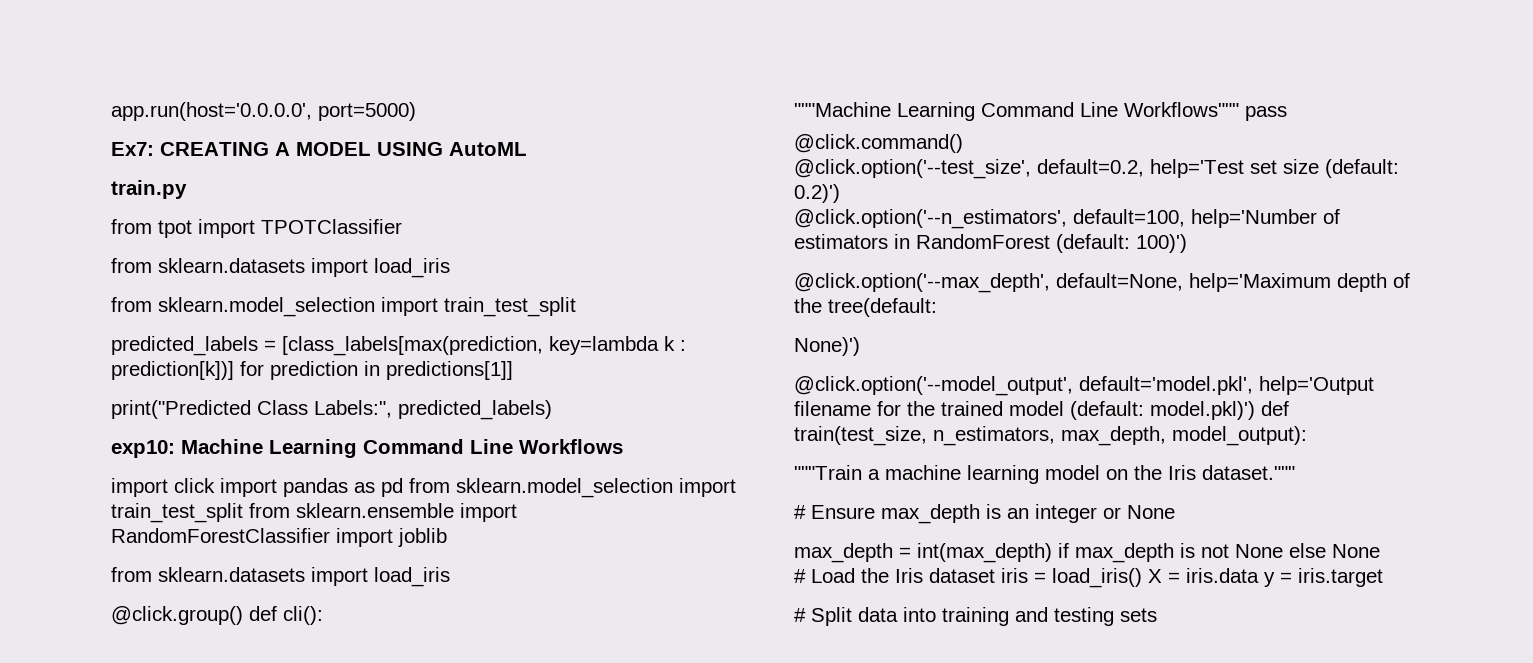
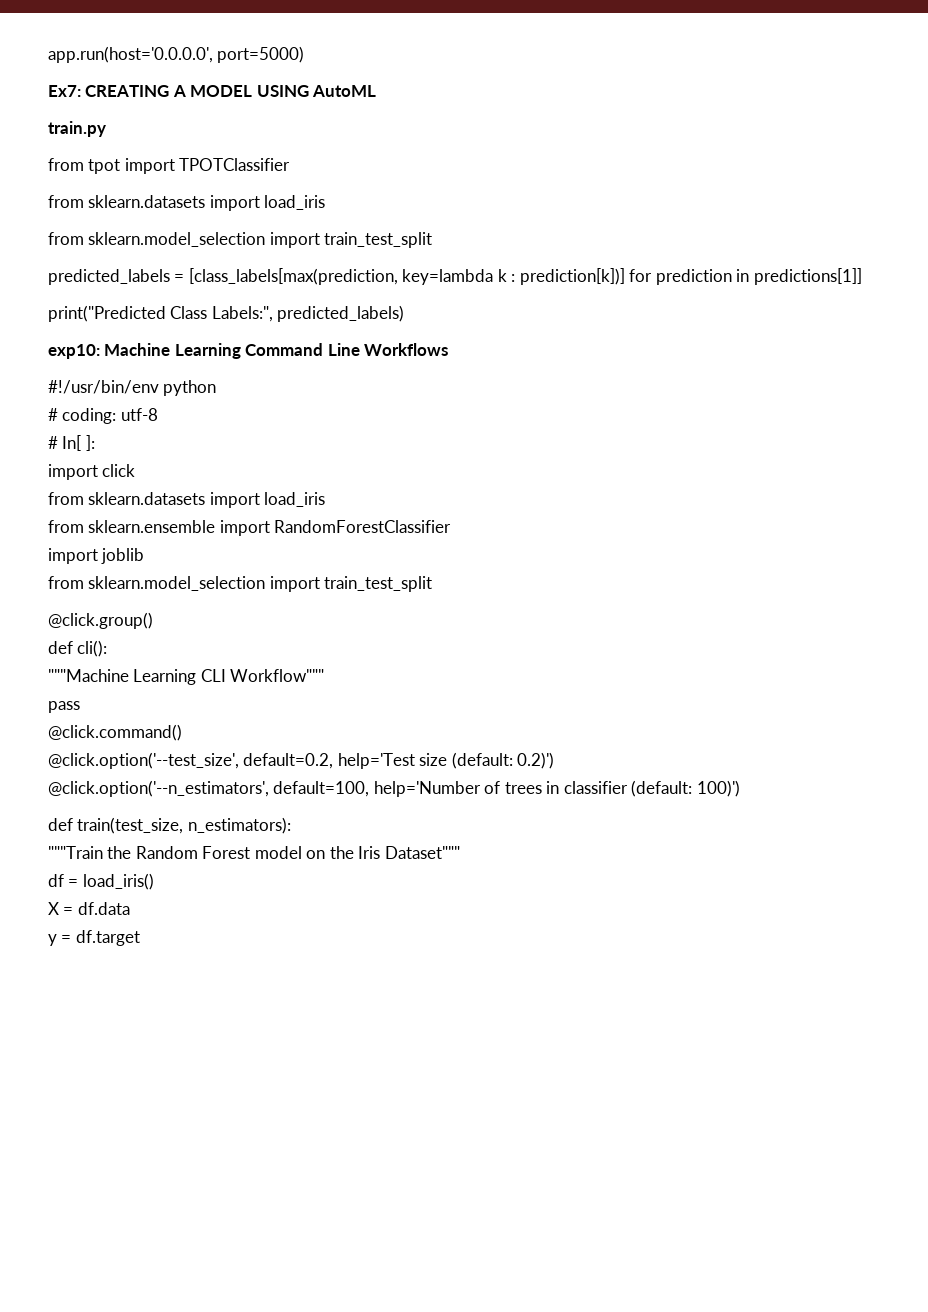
- import click import pandas as pd from sklearn.model_selection import train_test_split from sklearn.ensemble import RandomForestClassifier import joblib
+ #!/usr/bin/env python
+ # coding: utf-8
+ # In[ ]:
+ import click
  from sklearn.datasets import load_iris
+ from sklearn.ensemble import RandomForestClassifier
+ import joblib
+ from sklearn.model_selection import train_test_split
- @click.group() def cli():
+ @click.group()
+ def cli():
- """Machine Learning Command Line Workflows""" pass
+ """Machine Learning CLI Workflow"""
+ pass
- @click.option('--test_size', default=0.2, help='Test set size (default: 0.2)')
+ @click.option('--test_size', default=0.2, help='Test size (default: 0.2)')
- @click.option('--n_estimators', default=100, help='Number of estimators in RandomForest (default: 100)')
+ @click.option('--n_estimators', default=100, help='Number of trees in classifier (default: 100)')
- @click.option('--max_depth', default=None, help='Maximum depth of the tree(default:
- None)')
- @click.option('--model_output', default='model.pkl', help='Output filename for the trained model (default: model.pkl)') def train(test_size, n_estimators, max_depth, model_output):
- """Train a machine learning model on the Iris dataset."""
- # Ensure max_depth is an integer or None
- max_depth = int(max_depth) if max_depth is not None else None
- # Load the Iris dataset iris = load_iris() X = iris.data y = iris.target
- # Split data into training and testing sets
+ def train(test_size, n_estimators):
+ """Train the Random Forest model on the Iris Dataset"""
+ df = load_iris()
+ X = df.data
+ y = df.target

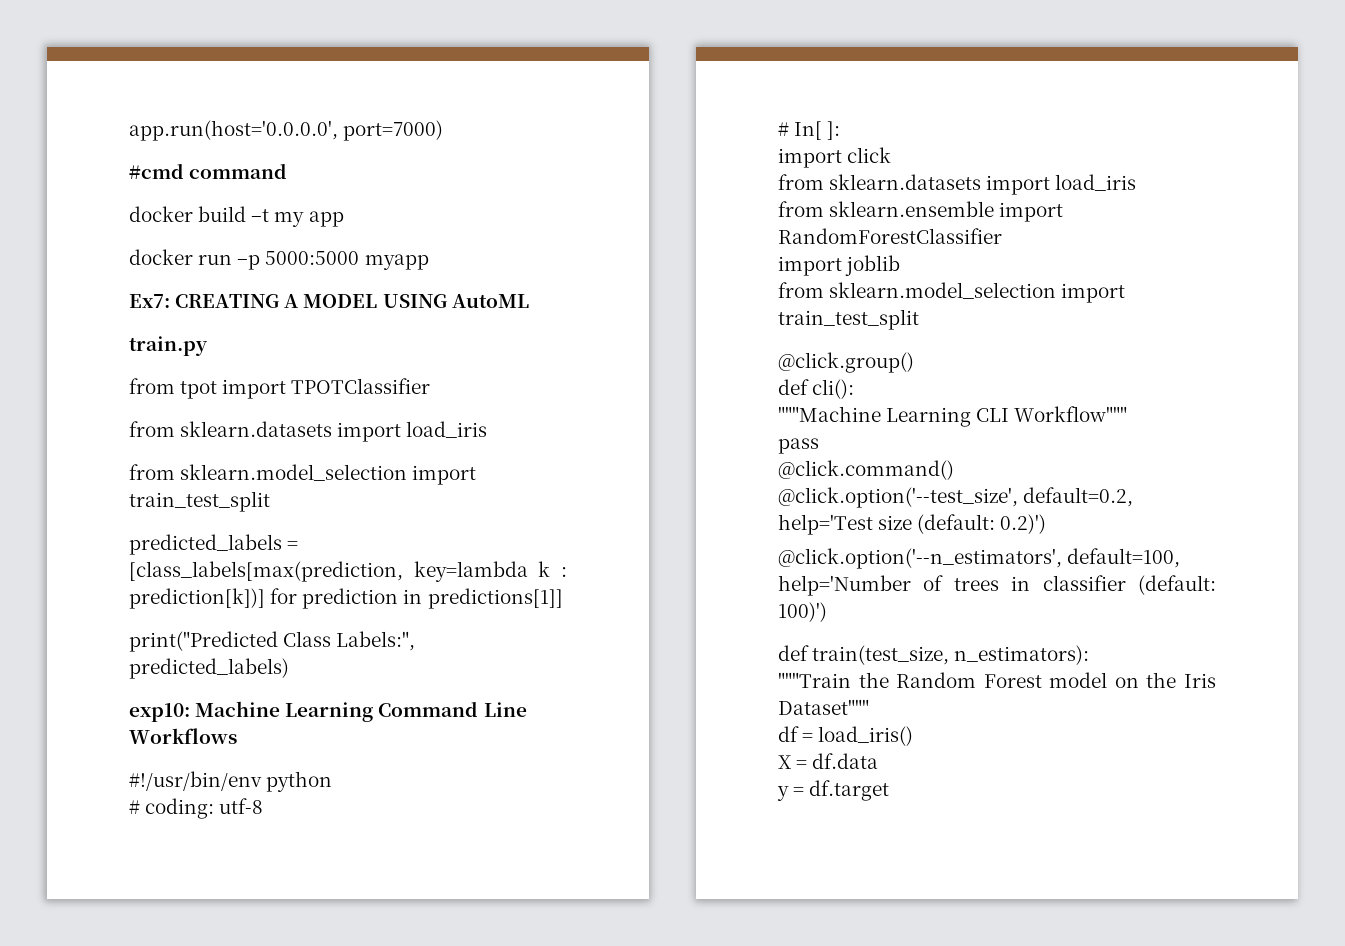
- app.run(host='0.0.0.0', port=5000)
+ app.run(host='0.0.0.0', port=7000)
+ #cmd command
+ docker build –t my app
+ docker run –p 5000:5000 myapp

